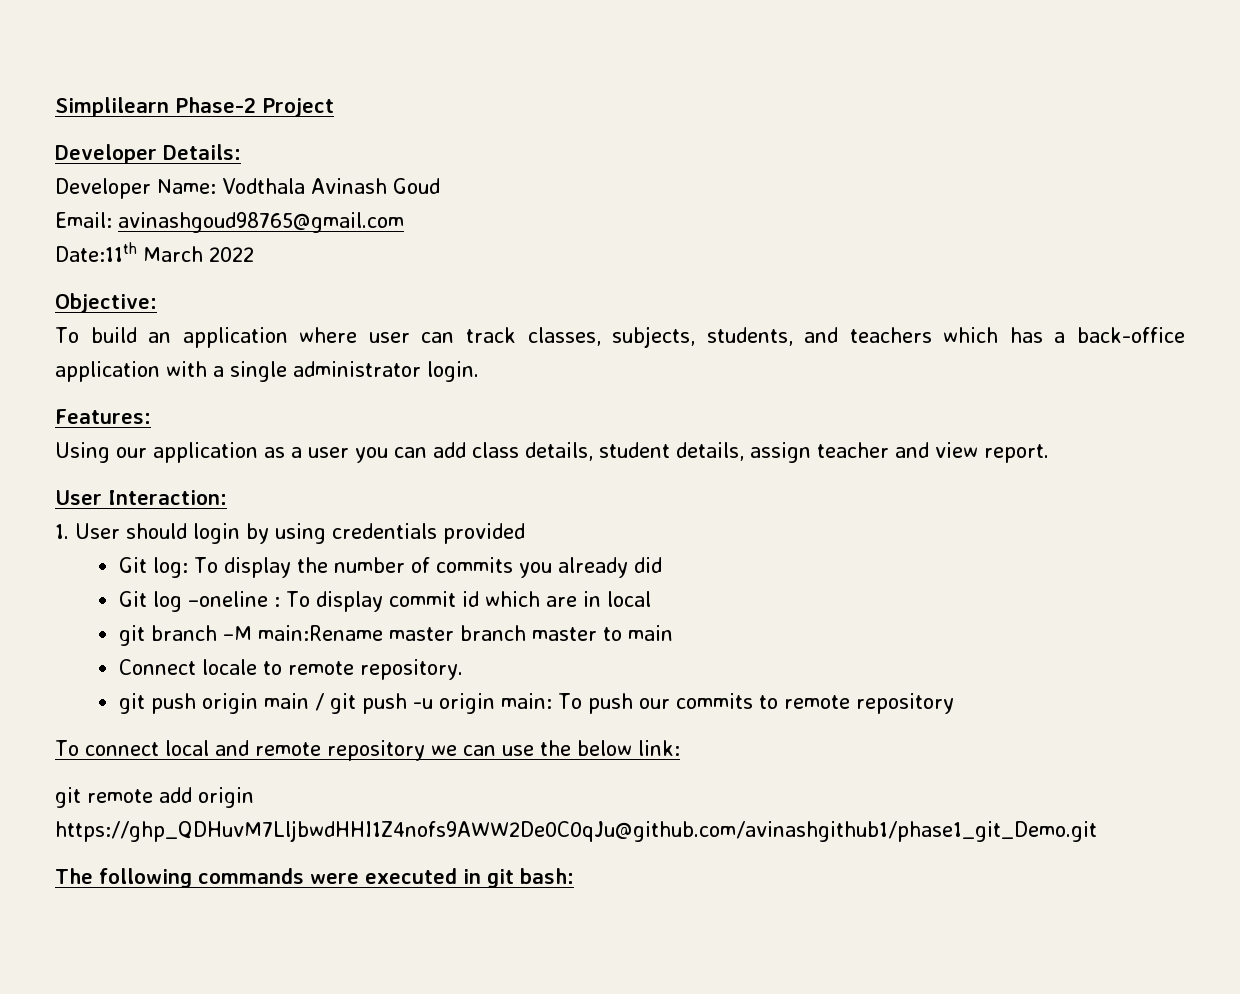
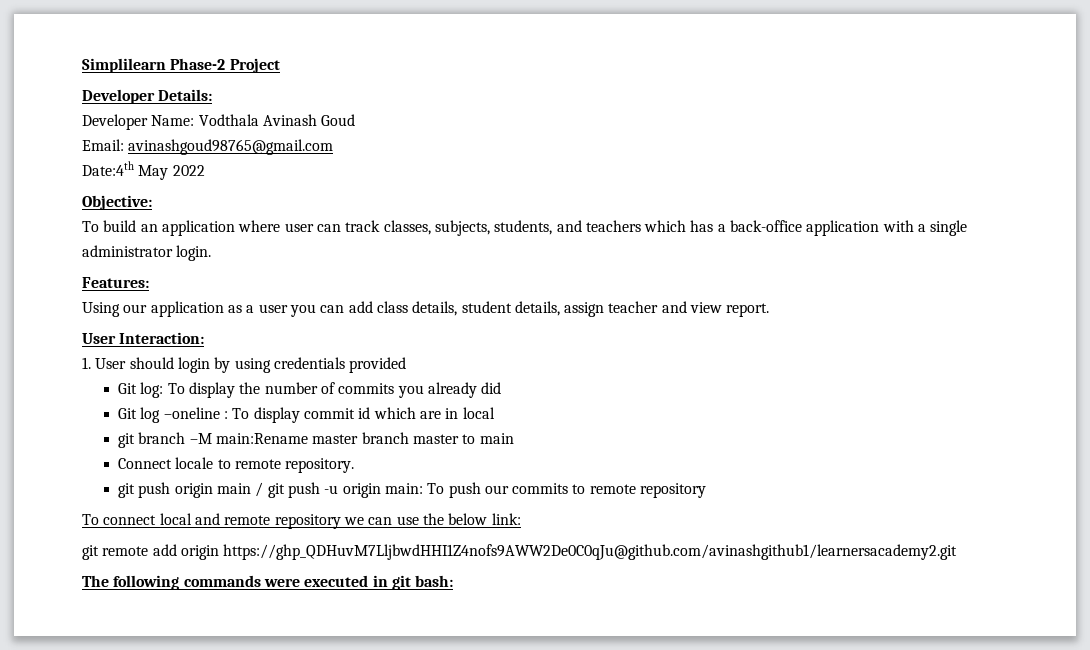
- Date:11th March 2022
+ Date:4th May 2022
- git remote add origin https://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@github.com/avinashgithub1/phase1_git_Demo.git
+ git remote add origin https://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@github.com/avinashgithub1/learnersacademy2.git

